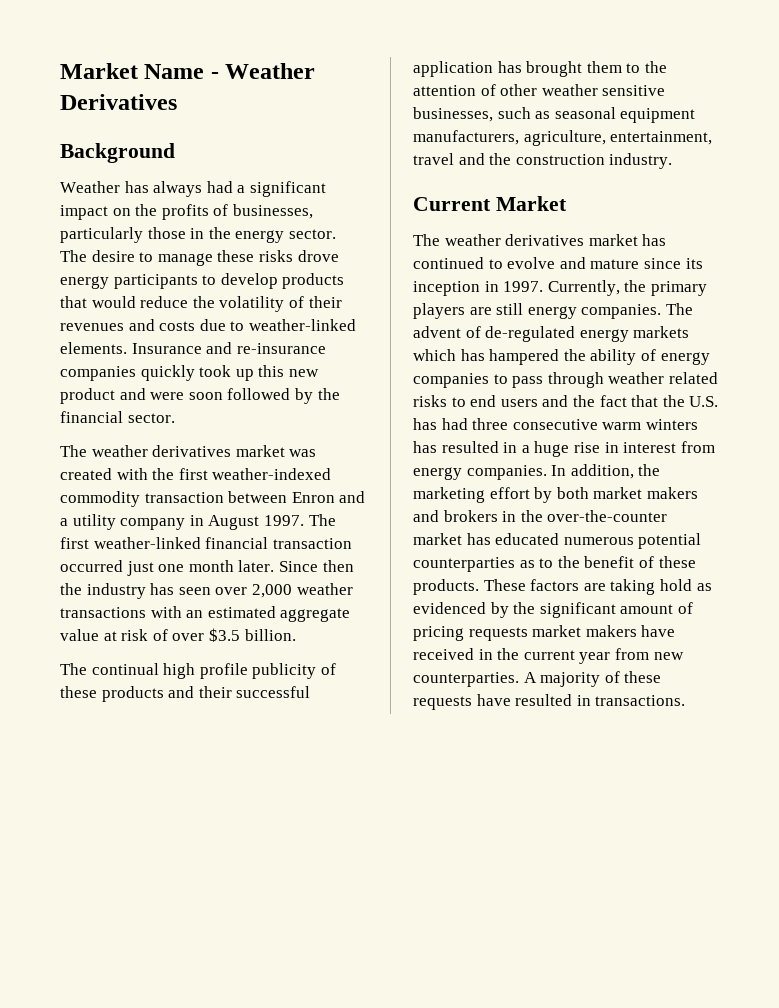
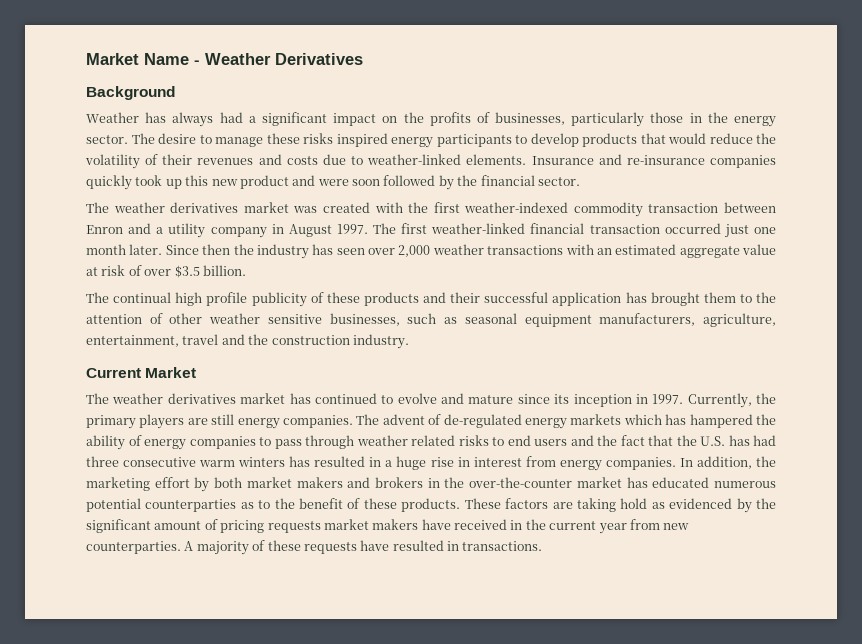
- The desire to manage these risks drove energy participants to develop products that would reduce the volatility of their revenues and costs due to weather-linked elements.
+ The desire to manage these risks inspired energy participants to develop products that would reduce the volatility of their revenues and costs due to weather-linked elements.

